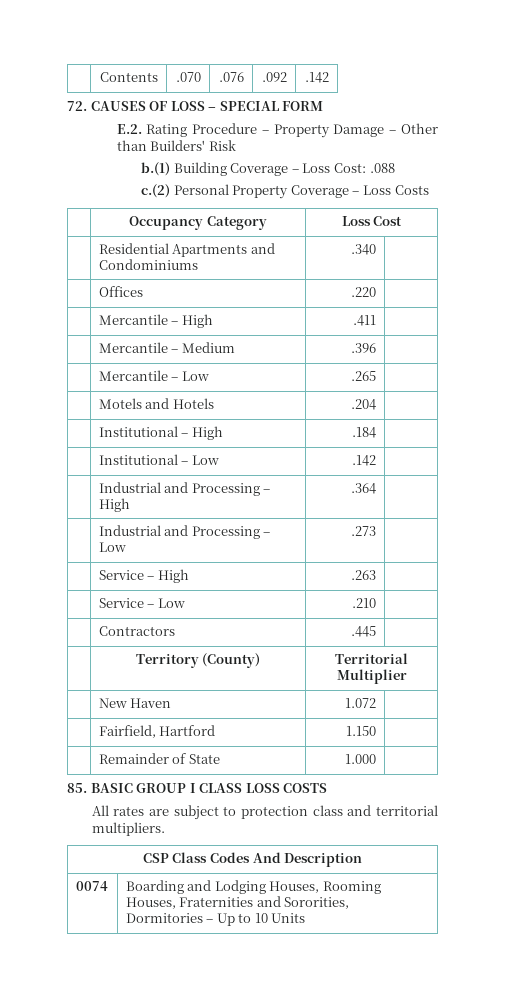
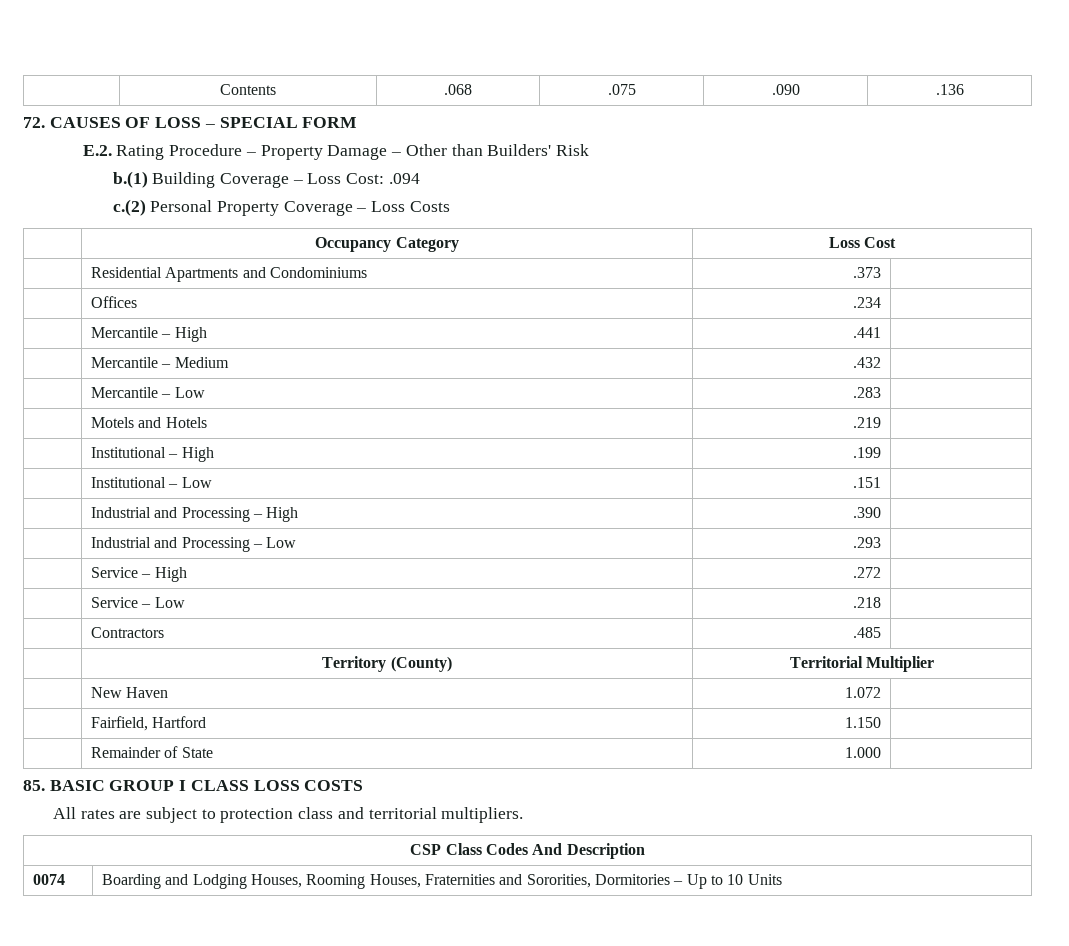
- | Contents | .070 | .076 | .092 | .142
+ | Contents | .068 | .075 | .090 | .136
- b.(1) Building Coverage – Loss Cost: .088
+ b.(1) Building Coverage – Loss Cost: .094
- | Residential Apartments and Condominiums | .340 |
+ | Residential Apartments and Condominiums | .373 |
- | Offices | .220 |
+ | Offices | .234 |
- | Mercantile – High | .411 |
+ | Mercantile – High | .441 |
- | Mercantile – Medium | .396 |
+ | Mercantile – Medium | .432 |
- | Mercantile – Low | .265 |
+ | Mercantile – Low | .283 |
- | Motels and Hotels | .204 |
+ | Motels and Hotels | .219 |
- | Institutional – High | .184 |
+ | Institutional – High | .199 |
- | Institutional – Low | .142 |
+ | Institutional – Low | .151 |
- | Industrial and Processing – High | .364 |
+ | Industrial and Processing – High | .390 |
- | Industrial and Processing – Low | .273 |
+ | Industrial and Processing – Low | .293 |
- | Service – High | .263 |
+ | Service – High | .272 |
- | Service – Low | .210 |
+ | Service – Low | .218 |
- | Contractors | .445 |
+ | Contractors | .485 |

